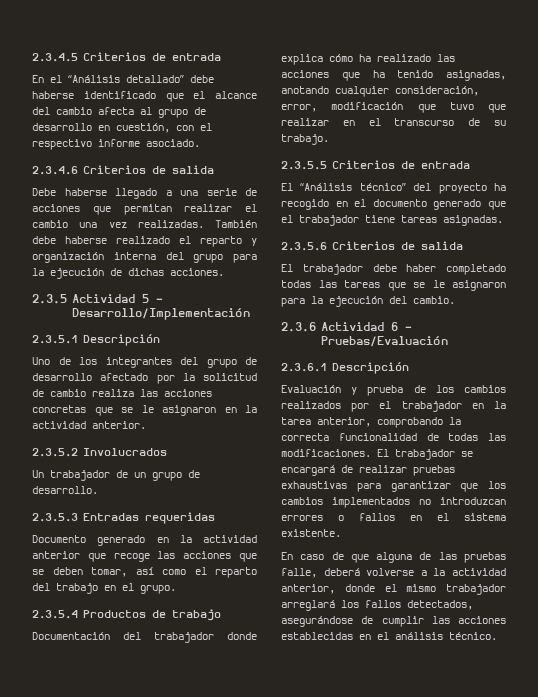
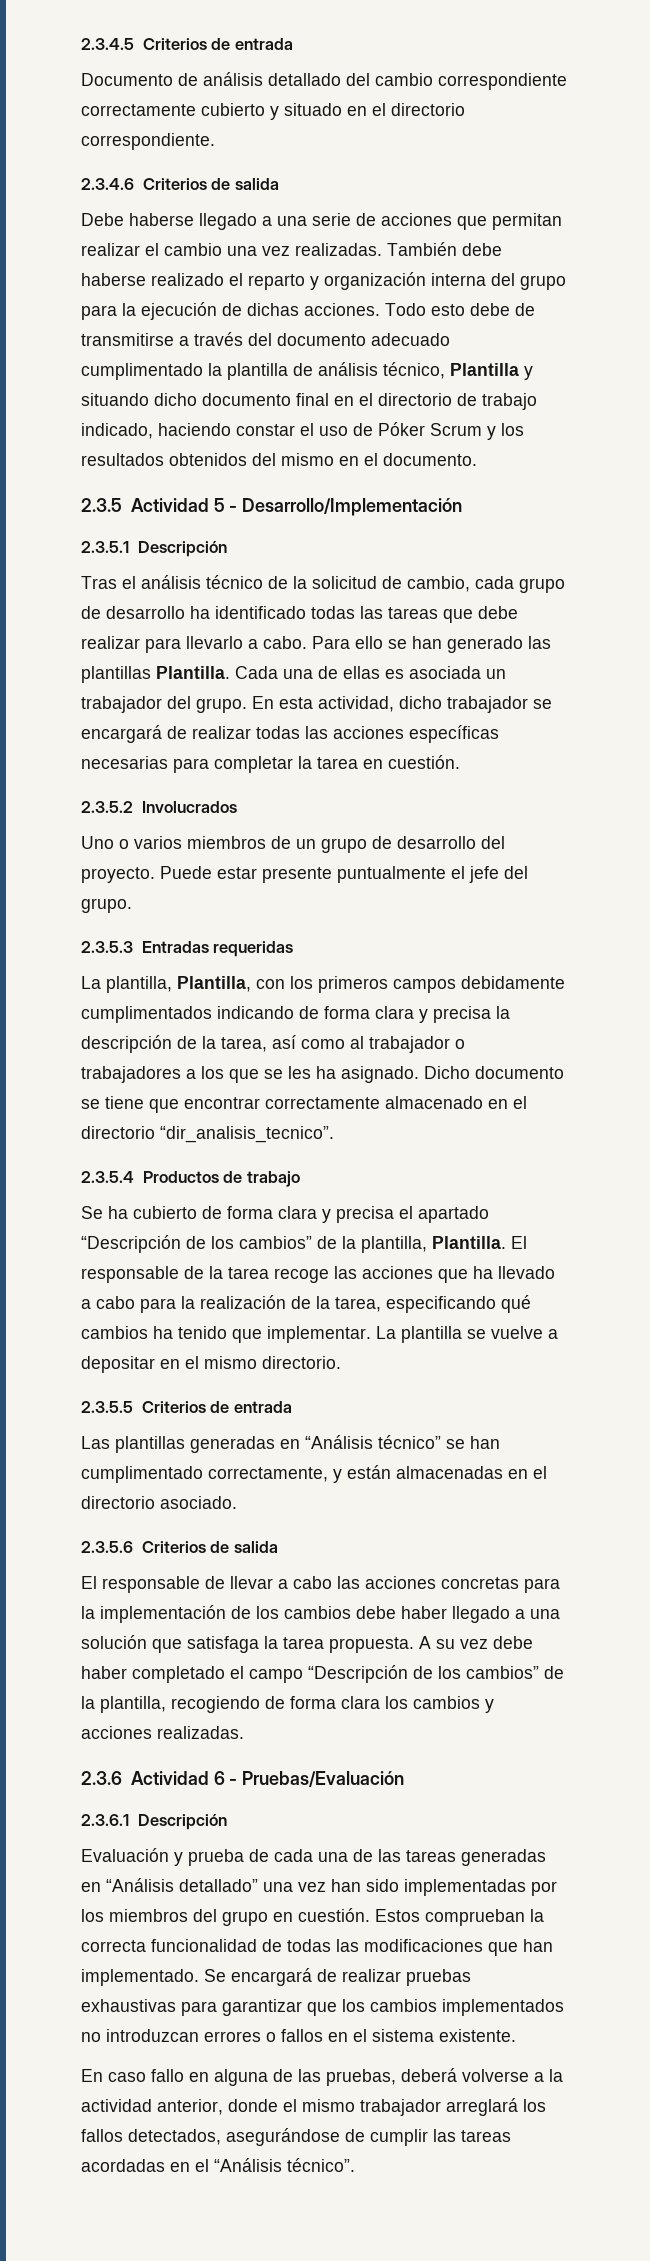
- En el “Análisis detallado” debe haberse identificado que el alcance del cambio afecta al grupo de desarrollo en cuestión, con el respectivo informe asociado.
+ Documento de análisis detallado del cambio correspondiente correctamente cubierto y situado en el directorio correspondiente.
+ Todo esto debe de transmitirse a través del documento adecuado cumplimentado la plantilla de análisis técnico, Plantilla y situando dicho documento final en el directorio de trabajo indicado, haciendo constar el uso de Póker Scrum y los resultados obtenidos del mismo en el documento.
- Uno de los integrantes del grupo de desarrollo afectado por la solicitud de cambio realiza las acciones concretas que se le asignaron en la actividad anterior.
+ Tras el análisis técnico de la solicitud de cambio, cada grupo de desarrollo ha identificado todas las tareas que debe realizar para llevarlo a cabo. Para ello se han generado las plantillas Plantilla. Cada una de ellas es asociada un trabajador del grupo. En esta actividad, dicho trabajador se encargará de realizar todas las acciones específicas necesarias para completar la tarea en cuestión.
  2.3.5.2 Involucrados
- Un trabajador de un grupo de desarrollo.
+ Uno o varios miembros de un grupo de desarrollo del proyecto. Puede estar presente puntualmente el jefe del grupo.
  2.3.5.3 Entradas requeridas
- Documento generado en la actividad anterior que recoge las acciones que se deben tomar, así como el reparto del trabajo en el grupo.
+ La plantilla, Plantilla, con los primeros campos debidamente cumplimentados indicando de forma clara y precisa la descripción de la tarea, así como al trabajador o trabajadores a los que se les ha asignado. Dicho documento se tiene que encontrar correctamente almacenado en el directorio “dir_analisis_tecnico”.
  2.3.5.4 Productos de trabajo
- Documentación del trabajador donde explica cómo ha realizado las acciones que ha tenido asignadas, anotando cualquier consideración, error, modificación que tuvo que realizar en el transcurso de su trabajo.
+ Se ha cubierto de forma clara y precisa el apartado “Descripción de los cambios” de la plantilla, Plantilla. El responsable de la tarea recoge las acciones que ha llevado a cabo para la realización de la tarea, especificando qué cambios ha tenido que implementar. La plantilla se vuelve a depositar en el mismo directorio.
  2.3.5.5 Criterios de entrada
- El “Análisis técnico” del proyecto ha recogido en el documento generado que el trabajador tiene tareas asignadas.
+ Las plantillas generadas en “Análisis técnico” se han cumplimentado correctamente, y están almacenadas en el directorio asociado.
- El trabajador debe haber completado todas las tareas que se le asignaron para la ejecución del cambio.
+ El responsable de llevar a cabo las acciones concretas para la implementación de los cambios debe haber llegado a una solución que satisfaga la tarea propuesta. A su vez debe haber completado el campo “Descripción de los cambios” de la plantilla, recogiendo de forma clara los cambios y acciones realizadas.
- Evaluación y prueba de los cambios realizados por el trabajador en la tarea anterior, comprobando la correcta funcionalidad de todas las modificaciones. El trabajador se encargará de realizar pruebas exhaustivas para garantizar que los cambios implementados no introduzcan errores o fallos en el sistema existente.
+ Evaluación y prueba de cada una de las tareas generadas en “Análisis detallado” una vez han sido implementadas por los miembros del grupo en cuestión. Estos comprueban la correcta funcionalidad de todas las modificaciones que han implementado. Se encargará de realizar pruebas exhaustivas para garantizar que los cambios implementados no introduzcan errores o fallos en el sistema existente.
- En caso de que alguna de las pruebas falle, deberá volverse a la actividad anterior, donde el mismo trabajador arreglará los fallos detectados, asegurándose de cumplir las acciones establecidas en el análisis técnico.
+ En caso fallo en alguna de las pruebas, deberá volverse a la actividad anterior, donde el mismo trabajador arreglará los fallos detectados, asegurándose de cumplir las tareas acordadas en el “Análisis técnico”.

